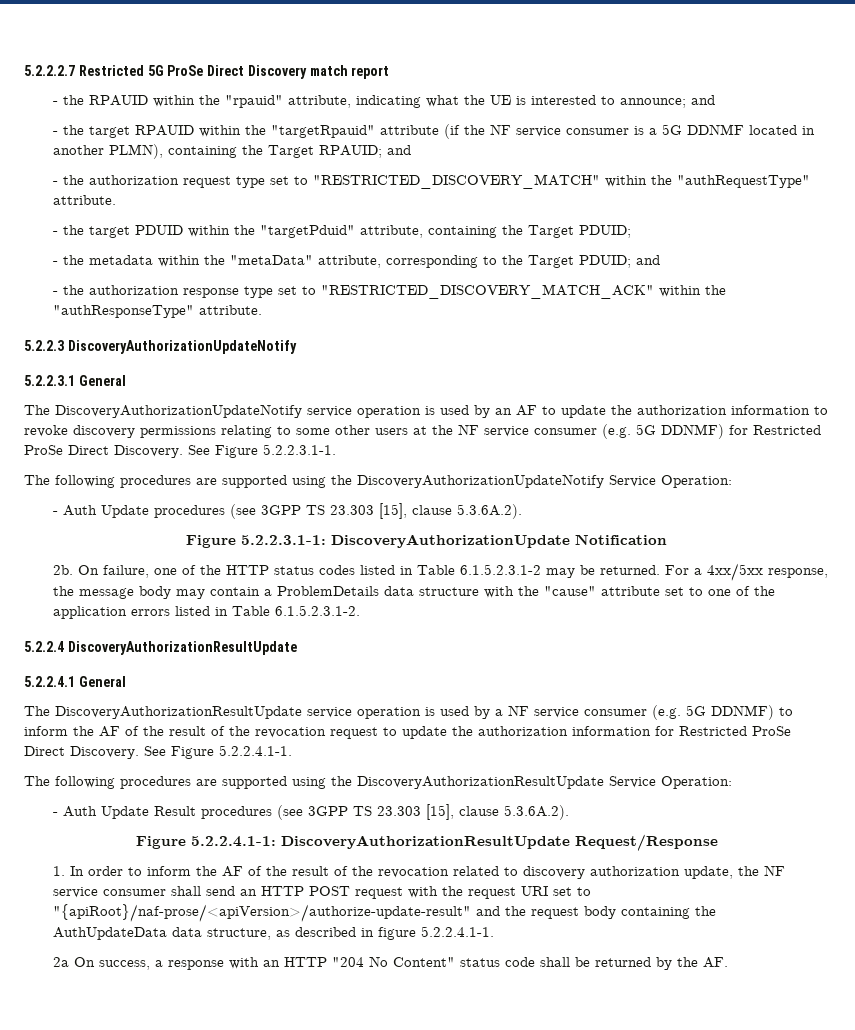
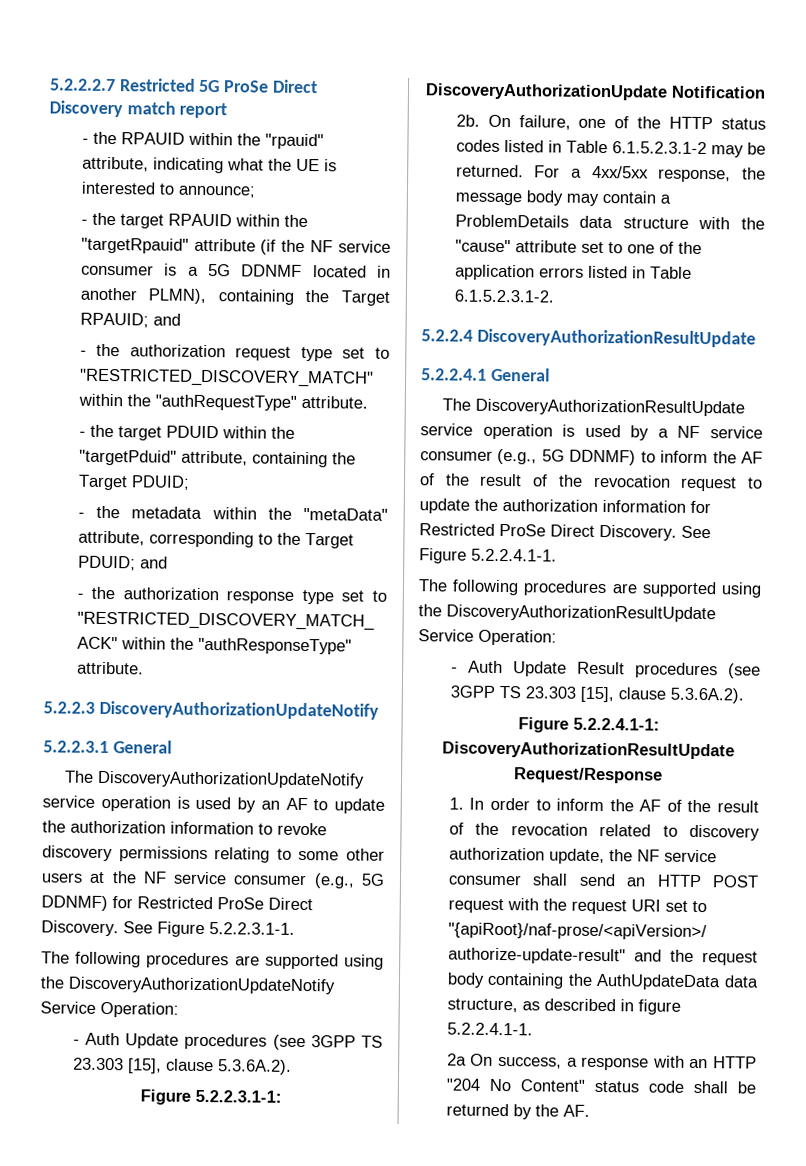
- - the RPAUID within the "rpauid" attribute, indicating what the UE is interested to announce; and
+ - the RPAUID within the "rpauid" attribute, indicating what the UE is interested to announce;
- The DiscoveryAuthorizationUpdateNotify service operation is used by an AF to update the authorization information to revoke discovery permissions relating to some other users at the NF service consumer (e.g. 5G DDNMF) for Restricted ProSe Direct Discovery.
+ The DiscoveryAuthorizationUpdateNotify service operation is used by an AF to update the authorization information to revoke discovery permissions relating to some other users at the NF service consumer (e.g., 5G DDNMF) for Restricted ProSe Direct Discovery.
- The DiscoveryAuthorizationResultUpdate service operation is used by a NF service consumer (e.g. 5G DDNMF) to inform the AF of the result of the revocation request to update the authorization information for Restricted ProSe Direct Discovery.
+ The DiscoveryAuthorizationResultUpdate service operation is used by a NF service consumer (e.g., 5G DDNMF) to inform the AF of the result of the revocation request to update the authorization information for Restricted ProSe Direct Discovery.

